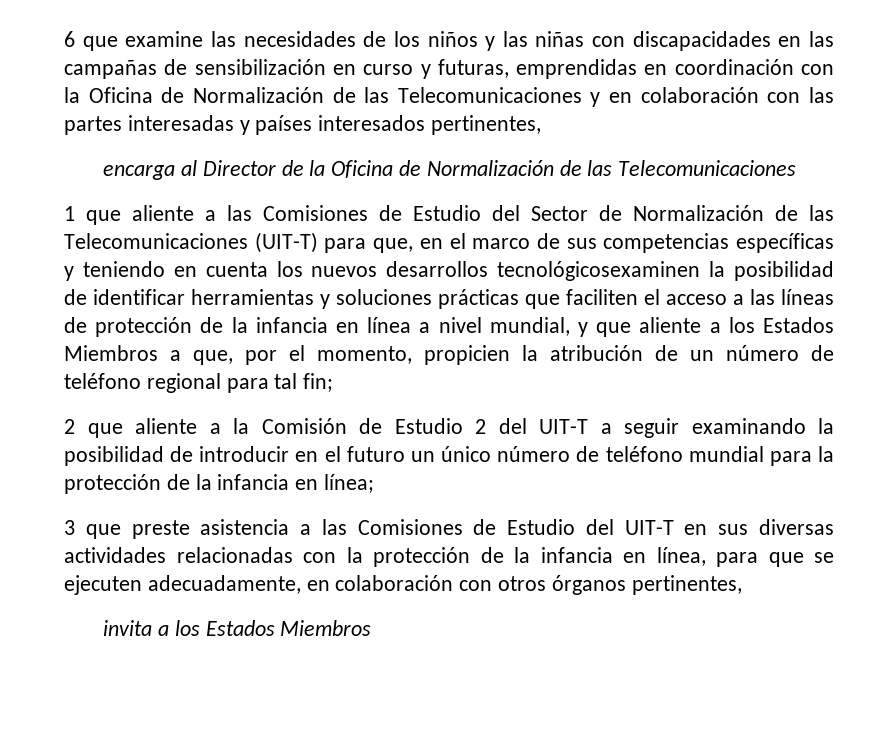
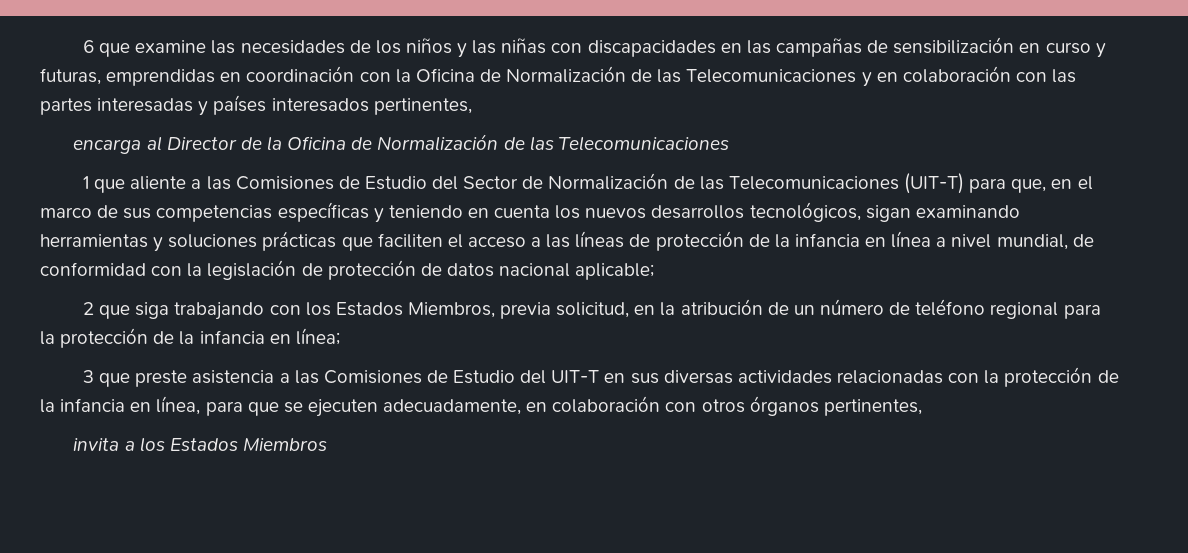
- 1 que aliente a las Comisiones de Estudio del Sector de Normalización de las Telecomunicaciones (UIT-T) para que, en el marco de sus competencias específicas y teniendo en cuenta los nuevos desarrollos tecnológicosexaminen la posibilidad de identificar herramientas y soluciones prácticas que faciliten el acceso a las líneas de protección de la infancia en línea a nivel mundial, y que aliente a los Estados Miembros a que, por el momento, propicien la atribución de un número de teléfono regional para tal fin;
- 2 que aliente a la Comisión de Estudio 2 del UIT-T a seguir examinando la posibilidad de introducir en el futuro un único número de teléfono mundial para la protección de la infancia en línea;
+ 1 que aliente a las Comisiones de Estudio del Sector de Normalización de las Telecomunicaciones (UIT-T) para que, en el marco de sus competencias específicas y teniendo en cuenta los nuevos desarrollos tecnológicos, sigan examinando herramientas y soluciones prácticas que faciliten el acceso a las líneas de protección de la infancia en línea a nivel mundial, de conformidad con la legislación de protección de datos nacional aplicable;
+ 2 que siga trabajando con los Estados Miembros, previa solicitud, en la atribución de un número de teléfono regional para la protección de la infancia en línea;

